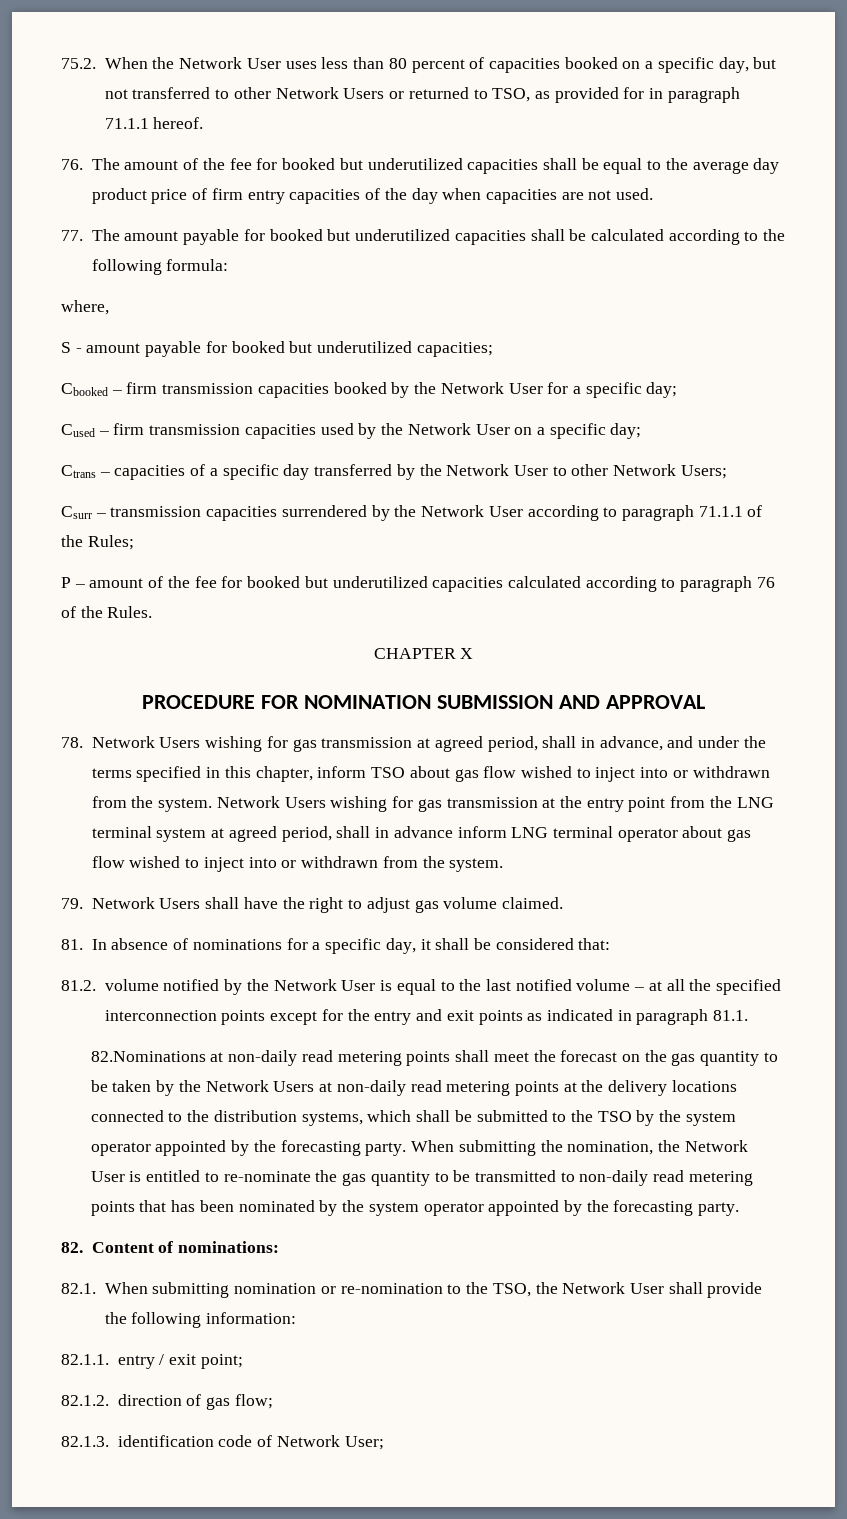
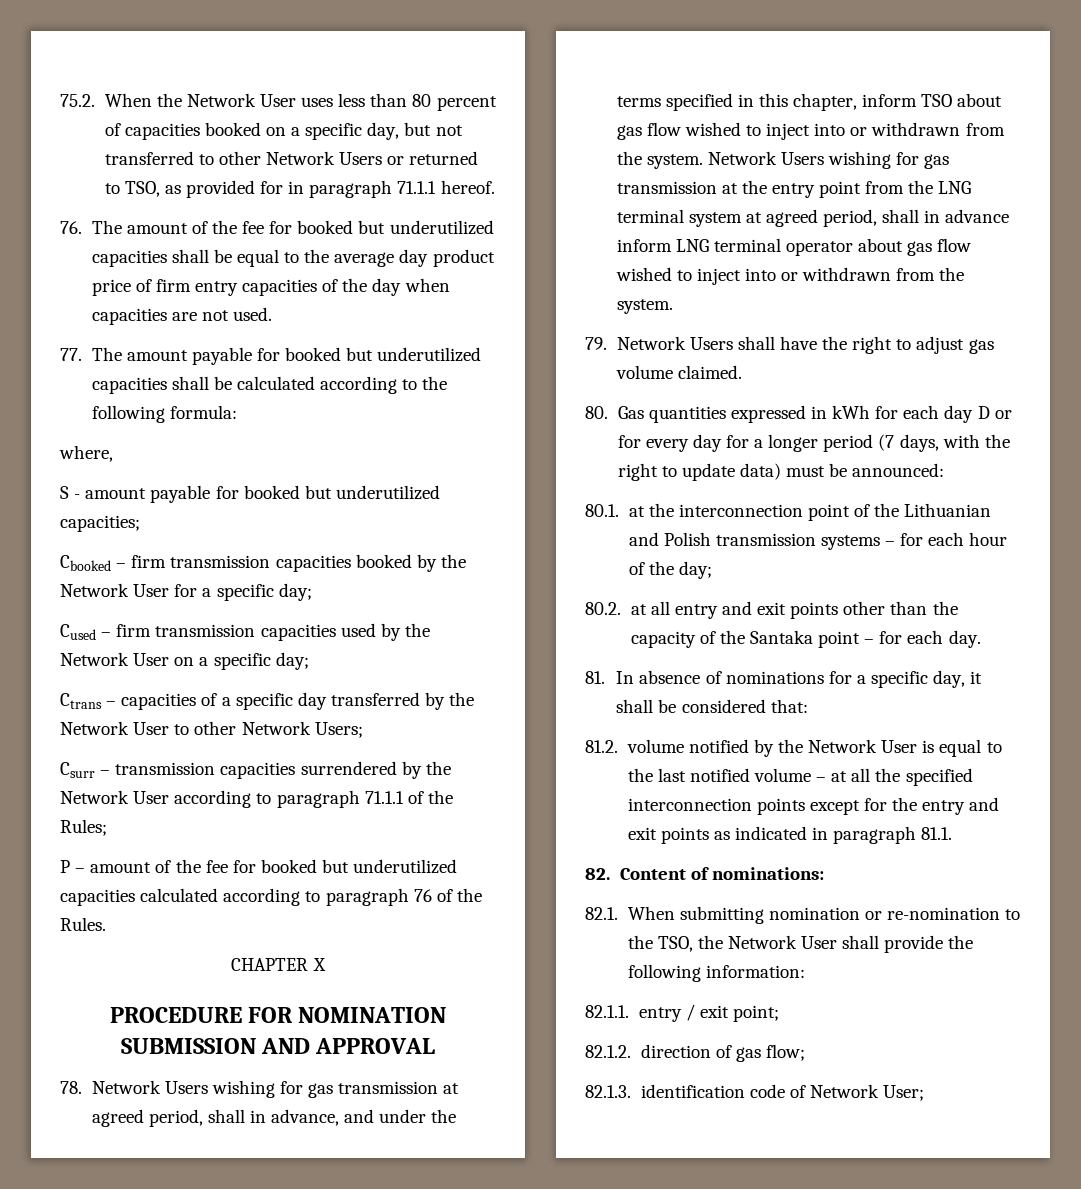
+ 80. Gas quantities expressed in kWh for each day D or for every day for a longer period (7 days, with the right to update data) must be announced:
+ 80.1. at the interconnection point of the Lithuanian and Polish transmission systems – for each hour of the day;
+ 80.2. at all entry and exit points other than the capacity of the Santaka point – for each day.
- 82.Nominations at non-daily read metering points shall meet the forecast on the gas quantity to be taken by the Network Users at non-daily read metering points at the delivery locations connected to the distribution systems, which shall be submitted to the TSO by the system operator appointed by the forecasting party. When submitting the nomination, the Network User is entitled to re-nominate the gas quantity to be transmitted to non-daily read metering points that has been nominated by the system operator appointed by the forecasting party.

